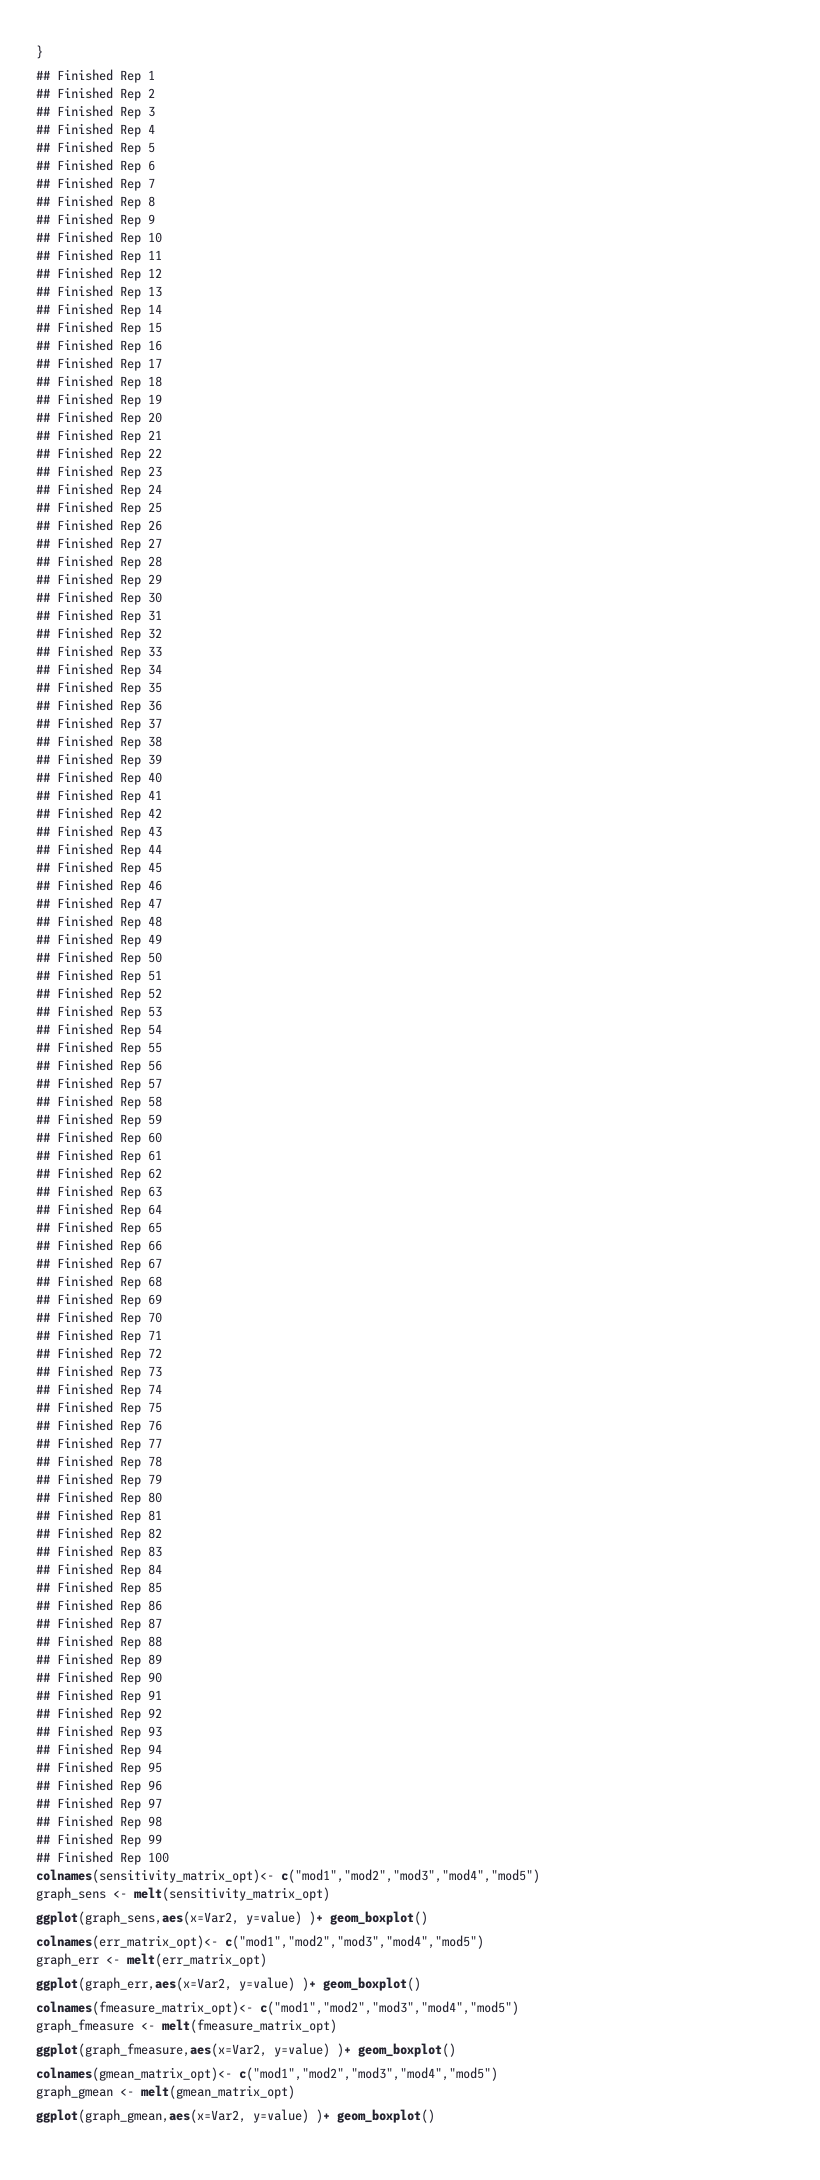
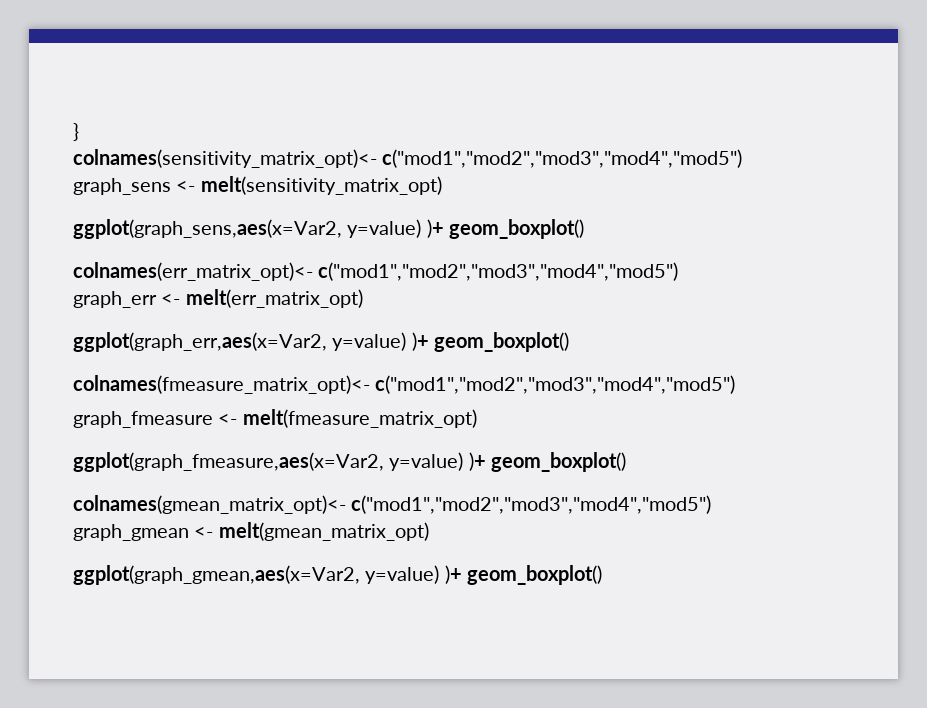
- ## Finished Rep 1
- ## Finished Rep 2
- ## Finished Rep 3
- ## Finished Rep 4
- ## Finished Rep 5
- ## Finished Rep 6
- ## Finished Rep 7
- ## Finished Rep 8
- ## Finished Rep 9
- ## Finished Rep 10
- ## Finished Rep 11
- ## Finished Rep 12
- ## Finished Rep 13
- ## Finished Rep 14
- ## Finished Rep 15
- ## Finished Rep 16
- ## Finished Rep 17
- ## Finished Rep 18
- ## Finished Rep 19
- ## Finished Rep 20
- ## Finished Rep 21
- ## Finished Rep 22
- ## Finished Rep 23
- ## Finished Rep 24
- ## Finished Rep 25
- ## Finished Rep 26
- ## Finished Rep 27
- ## Finished Rep 28
- ## Finished Rep 29
- ## Finished Rep 30
- ## Finished Rep 31
- ## Finished Rep 32
- ## Finished Rep 33
- ## Finished Rep 34
- ## Finished Rep 35
- ## Finished Rep 36
- ## Finished Rep 37
- ## Finished Rep 38
- ## Finished Rep 39
- ## Finished Rep 40
- ## Finished Rep 41
- ## Finished Rep 42
- ## Finished Rep 43
- ## Finished Rep 44
- ## Finished Rep 45
- ## Finished Rep 46
- ## Finished Rep 47
- ## Finished Rep 48
- ## Finished Rep 49
- ## Finished Rep 50
- ## Finished Rep 51
- ## Finished Rep 52
- ## Finished Rep 53
- ## Finished Rep 54
- ## Finished Rep 55
- ## Finished Rep 56
- ## Finished Rep 57
- ## Finished Rep 58
- ## Finished Rep 59
- ## Finished Rep 60
- ## Finished Rep 61
- ## Finished Rep 62
- ## Finished Rep 63
- ## Finished Rep 64
- ## Finished Rep 65
- ## Finished Rep 66
- ## Finished Rep 67
- ## Finished Rep 68
- ## Finished Rep 69
- ## Finished Rep 70
- ## Finished Rep 71
- ## Finished Rep 72
- ## Finished Rep 73
- ## Finished Rep 74
- ## Finished Rep 75
- ## Finished Rep 76
- ## Finished Rep 77
- ## Finished Rep 78
- ## Finished Rep 79
- ## Finished Rep 80
- ## Finished Rep 81
- ## Finished Rep 82
- ## Finished Rep 83
- ## Finished Rep 84
- ## Finished Rep 85
- ## Finished Rep 86
- ## Finished Rep 87
- ## Finished Rep 88
- ## Finished Rep 89
- ## Finished Rep 90
- ## Finished Rep 91
- ## Finished Rep 92
- ## Finished Rep 93
- ## Finished Rep 94
- ## Finished Rep 95
- ## Finished Rep 96
- ## Finished Rep 97
- ## Finished Rep 98
- ## Finished Rep 99
- ## Finished Rep 100

